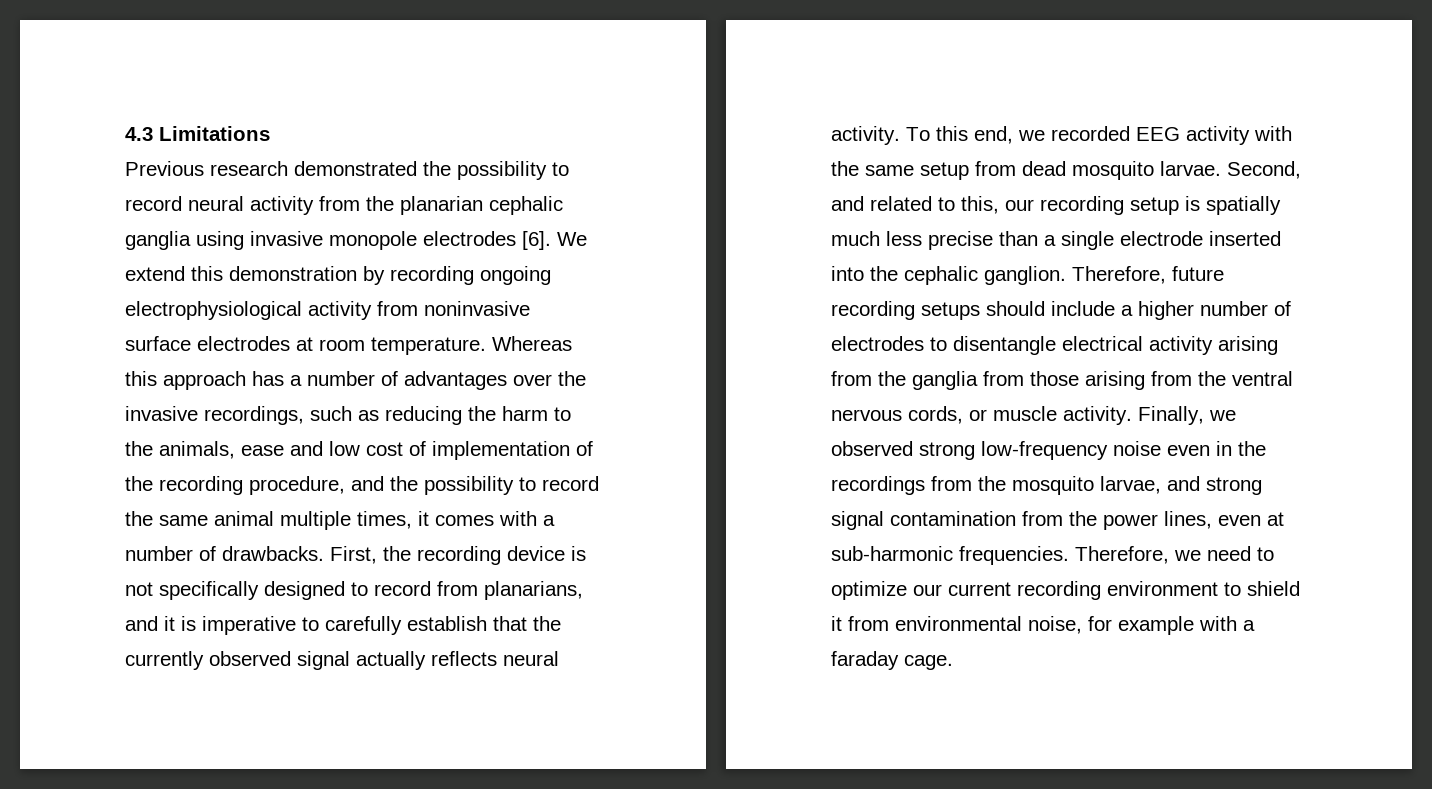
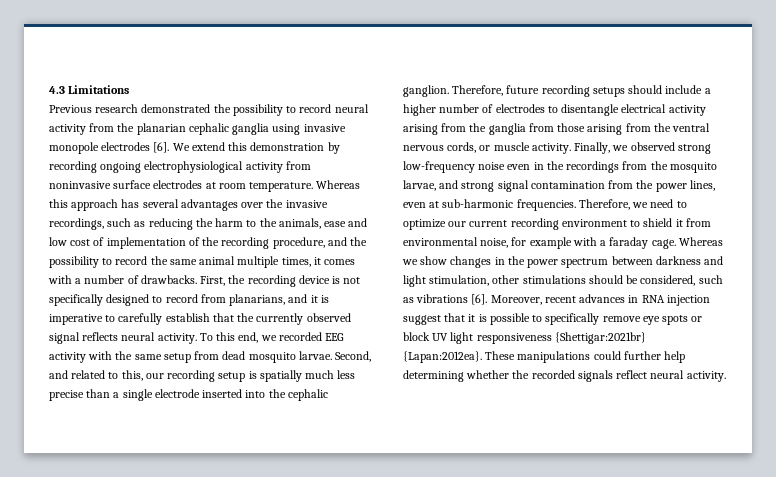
- Whereas this approach has a number of advantages over the invasive recordings, such as reducing the harm to the animals, ease and low cost of implementation of the recording procedure, and the possibility to record the same animal multiple times, it comes with a number of drawbacks.
+ Whereas this approach has several advantages over the invasive recordings, such as reducing the harm to the animals, ease and low cost of implementation of the recording procedure, and the possibility to record the same animal multiple times, it comes with a number of drawbacks.
- First, the recording device is not specifically designed to record from planarians, and it is imperative to carefully establish that the currently observed signal actually reflects neural activity.
+ First, the recording device is not specifically designed to record from planarians, and it is imperative to carefully establish that the currently observed signal reflects neural activity.
+ Whereas we show changes in the power spectrum between darkness and light stimulation, other stimulations should be considered, such as vibrations [6]. Moreover, recent advances in RNA injection suggest that it is possible to specifically remove eye spots or block UV light responsiveness {Shettigar:2021br} {Lapan:2012ea}. These manipulations could further help determining whether the recorded signals reflect neural activity.

